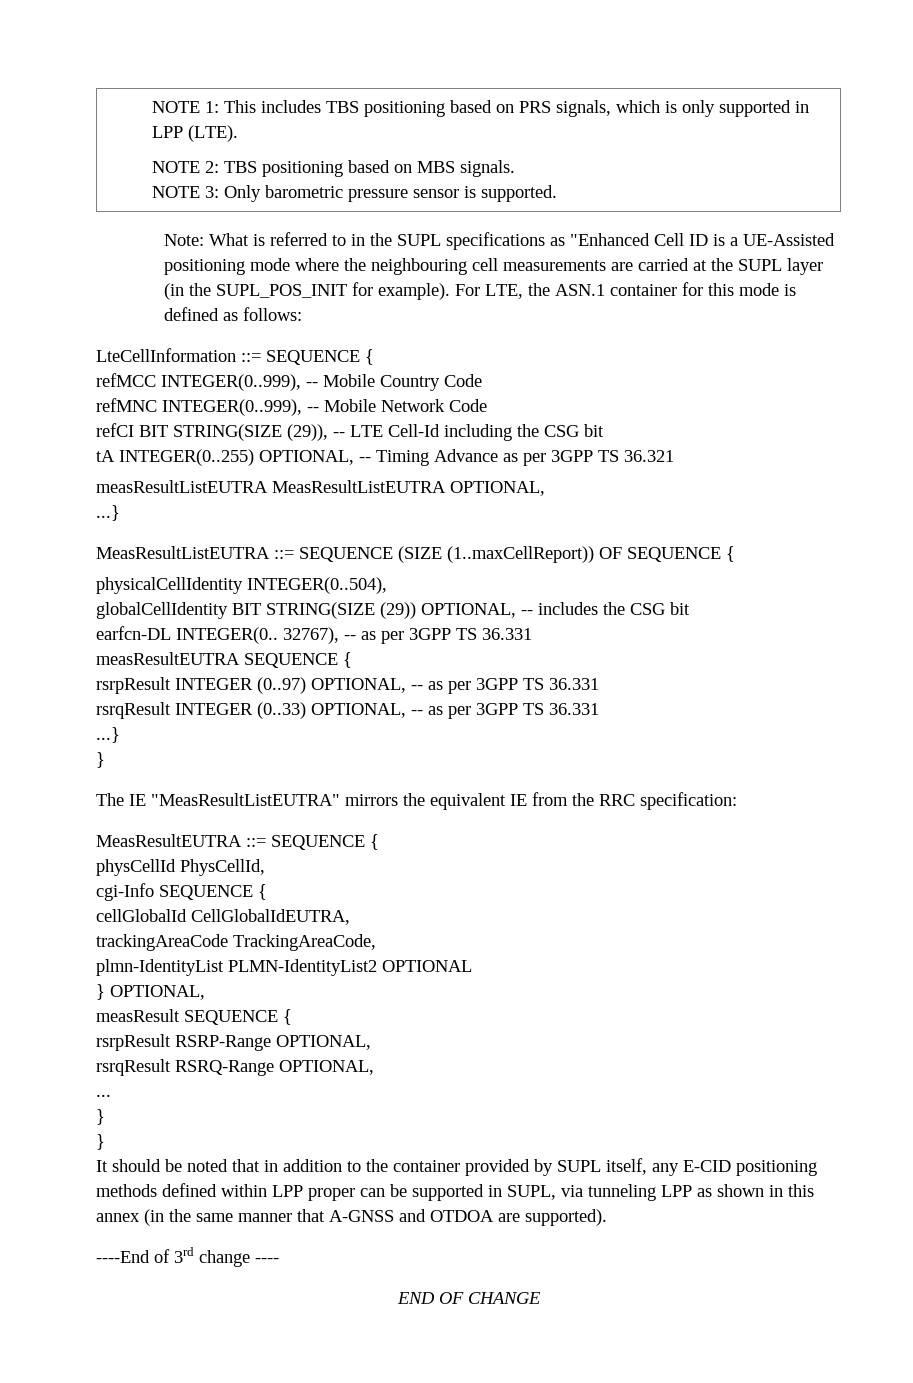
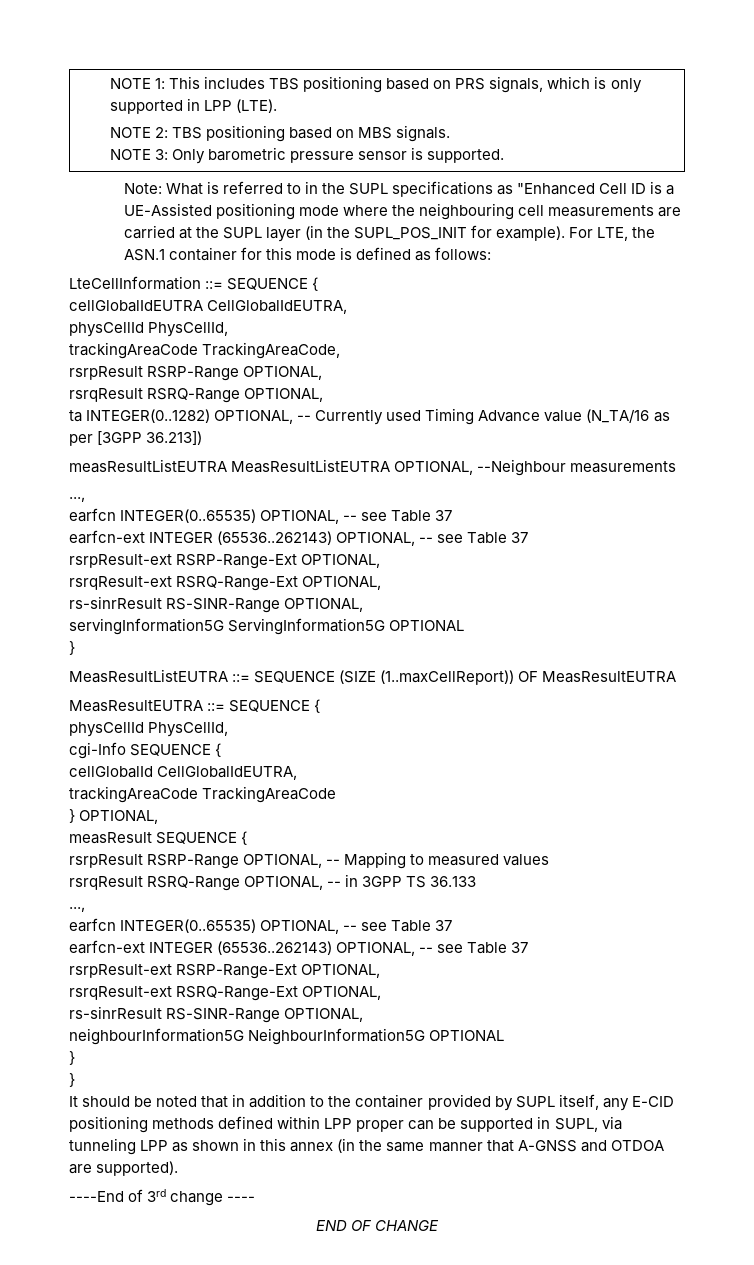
- refMCC INTEGER(0..999), -- Mobile Country Code
- refMNC INTEGER(0..999), -- Mobile Network Code
- refCI BIT STRING(SIZE (29)), -- LTE Cell-Id including the CSG bit
- tA INTEGER(0..255) OPTIONAL, -- Timing Advance as per 3GPP TS 36.321
- measResultListEUTRA MeasResultListEUTRA OPTIONAL,
- ...}
+ cellGlobalIdEUTRA CellGlobalIdEUTRA,
+ physCellId PhysCellId,
+ trackingAreaCode TrackingAreaCode,
+ rsrpResult RSRP-Range OPTIONAL,
+ rsrqResult RSRQ-Range OPTIONAL,
+ ta INTEGER(0..1282) OPTIONAL, -- Currently used Timing Advance value (N_TA/16 as per [3GPP 36.213])
+ measResultListEUTRA MeasResultListEUTRA OPTIONAL, --Neighbour measurements
+ ...,
+ earfcn INTEGER(0..65535) OPTIONAL, -- see Table 37
+ earfcn-ext INTEGER (65536..262143) OPTIONAL, -- see Table 37
+ rsrpResult-ext RSRP-Range-Ext OPTIONAL,
+ rsrqResult-ext RSRQ-Range-Ext OPTIONAL,
+ rs-sinrResult RS-SINR-Range OPTIONAL,
+ servingInformation5G ServingInformation5G OPTIONAL
+ }
- MeasResultListEUTRA ::= SEQUENCE (SIZE (1..maxCellReport)) OF SEQUENCE {
- physicalCellIdentity INTEGER(0..504),
- globalCellIdentity BIT STRING(SIZE (29)) OPTIONAL, -- includes the CSG bit
- earfcn-DL INTEGER(0.. 32767), -- as per 3GPP TS 36.331
- measResultEUTRA SEQUENCE {
- rsrpResult INTEGER (0..97) OPTIONAL, -- as per 3GPP TS 36.331
- rsrqResult INTEGER (0..33) OPTIONAL, -- as per 3GPP TS 36.331
- ...}
- }
- The IE "MeasResultListEUTRA" mirrors the equivalent IE from the RRC specification:
+ MeasResultListEUTRA ::= SEQUENCE (SIZE (1..maxCellReport)) OF MeasResultEUTRA
- trackingAreaCode TrackingAreaCode,
- plmn-IdentityList PLMN-IdentityList2 OPTIONAL
+ trackingAreaCode TrackingAreaCode
- rsrpResult RSRP-Range OPTIONAL,
- rsrqResult RSRQ-Range OPTIONAL,
- ...
+ rsrpResult RSRP-Range OPTIONAL, -- Mapping to measured values
+ rsrqResult RSRQ-Range OPTIONAL, -- in 3GPP TS 36.133
+ ...,
+ earfcn INTEGER(0..65535) OPTIONAL, -- see Table 37
+ earfcn-ext INTEGER (65536..262143) OPTIONAL, -- see Table 37
+ rsrpResult-ext RSRP-Range-Ext OPTIONAL,
+ rsrqResult-ext RSRQ-Range-Ext OPTIONAL,
+ rs-sinrResult RS-SINR-Range OPTIONAL,
+ neighbourInformation5G NeighbourInformation5G OPTIONAL

